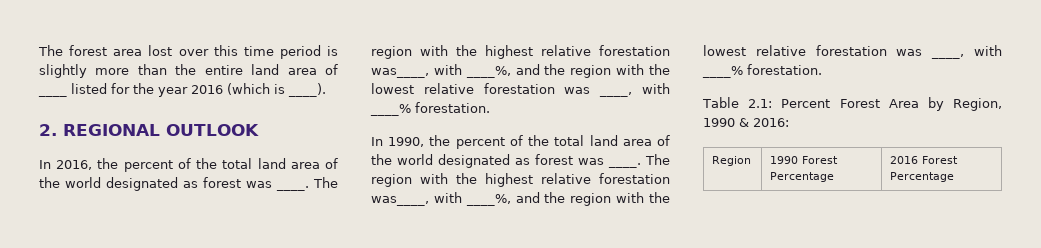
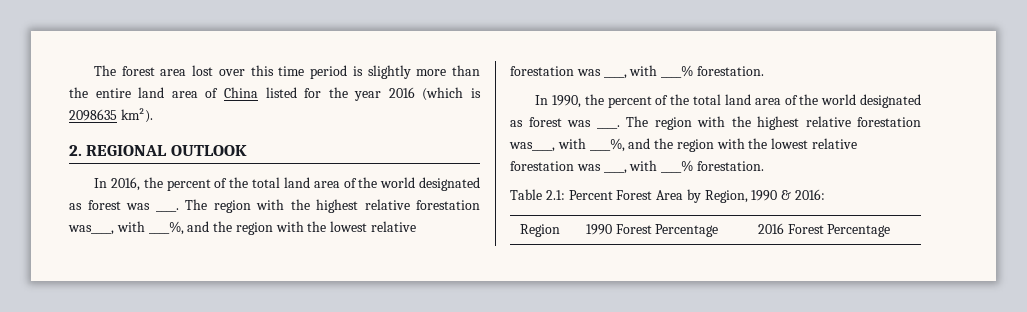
- The forest area lost over this time period is slightly more than the entire land area of ____ listed for the year 2016 (which is ____).
+ The forest area lost over this time period is slightly more than the entire land area of China listed for the year 2016 (which is 2098635 km²).

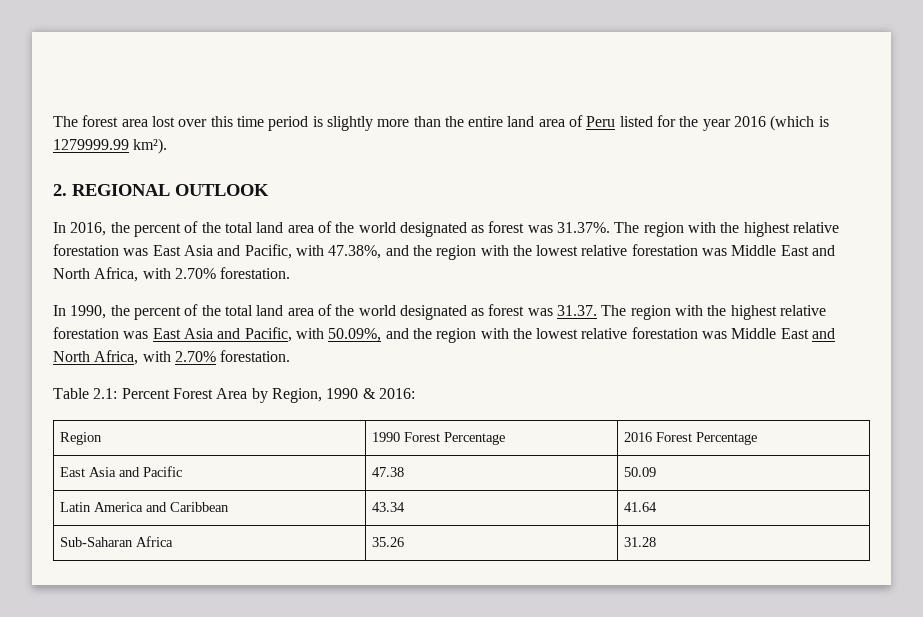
- The forest area lost over this time period is slightly more than the entire land area of China listed for the year 2016 (which is 2098635 km²).
+ The forest area lost over this time period is slightly more than the entire land area of Peru listed for the year 2016 (which is 1279999.99 km²).
- In 2016, the percent of the total land area of the world designated as forest was ____. The region with the highest relative forestation was____, with ____%, and the region with the lowest relative forestation was ____, with ____% forestation.
+ In 2016, the percent of the total land area of the world designated as forest was 31.37%. The region with the highest relative forestation was East Asia and Pacific, with 47.38%, and the region with the lowest relative forestation was Middle East and North Africa, with 2.70% forestation.
- In 1990, the percent of the total land area of the world designated as forest was ____. The region with the highest relative forestation was____, with ____%, and the region with the lowest relative forestation was ____, with ____% forestation.
+ In 1990, the percent of the total land area of the world designated as forest was 31.37. The region with the highest relative forestation was East Asia and Pacific, with 50.09%, and the region with the lowest relative forestation was Middle East and North Africa, with 2.70% forestation.
+ East Asia and Pacific | 47.38 | 50.09
+ Latin America and Caribbean | 43.34 | 41.64
+ Sub-Saharan Africa | 35.26 | 31.28

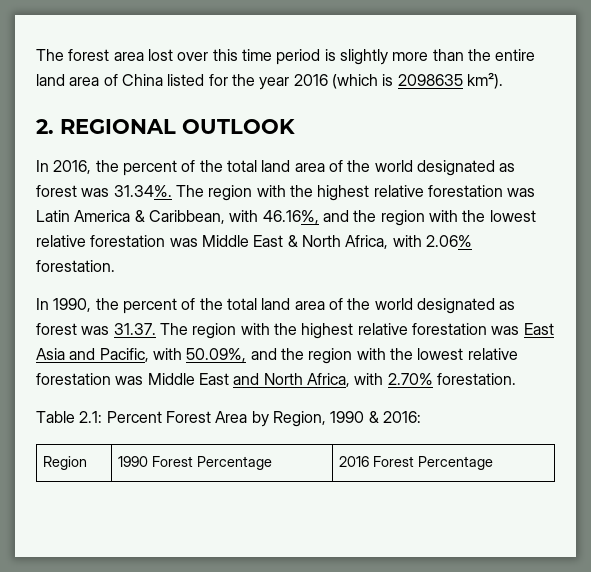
- The forest area lost over this time period is slightly more than the entire land area of Peru listed for the year 2016 (which is 1279999.99 km²).
+ The forest area lost over this time period is slightly more than the entire land area of China listed for the year 2016 (which is 2098635 km²).
- In 2016, the percent of the total land area of the world designated as forest was 31.37%. The region with the highest relative forestation was East Asia and Pacific, with 47.38%, and the region with the lowest relative forestation was Middle East and North Africa, with 2.70% forestation.
+ In 2016, the percent of the total land area of the world designated as forest was 31.34%. The region with the highest relative forestation was Latin America & Caribbean, with 46.16%, and the region with the lowest relative forestation was Middle East & North Africa, with 2.06% forestation.
- East Asia and Pacific | 47.38 | 50.09
- Latin America and Caribbean | 43.34 | 41.64
- Sub-Saharan Africa | 35.26 | 31.28

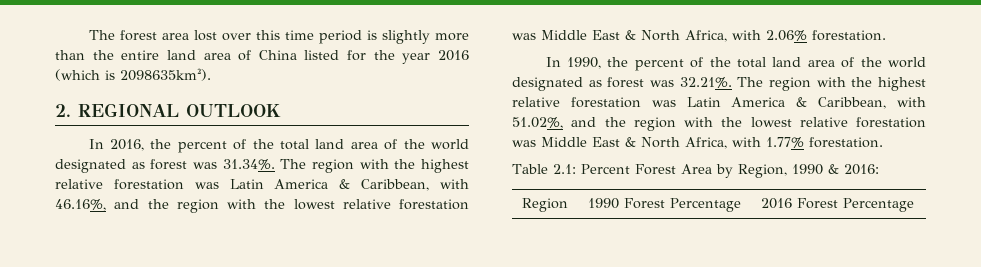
- The forest area lost over this time period is slightly more than the entire land area of China listed for the year 2016 (which is 2098635 km²).
+ The forest area lost over this time period is slightly more than the entire land area of China listed for the year 2016 (which is 2098635km²).
- In 1990, the percent of the total land area of the world designated as forest was 31.37. The region with the highest relative forestation was East Asia and Pacific, with 50.09%, and the region with the lowest relative forestation was Middle East and North Africa, with 2.70% forestation.
+ In 1990, the percent of the total land area of the world designated as forest was 32.21%. The region with the highest relative forestation was Latin America & Caribbean, with 51.02%, and the region with the lowest relative forestation was Middle East & North Africa, with 1.77% forestation.

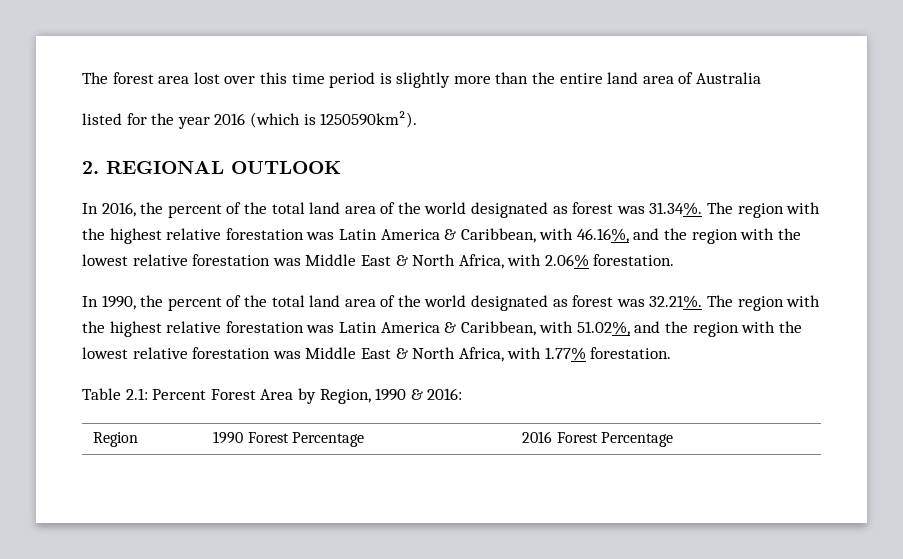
- The forest area lost over this time period is slightly more than the entire land area of China listed for the year 2016 (which is 2098635km²).
+ The forest area lost over this time period is slightly more than the entire land area of Australia
+ listed for the year 2016 (which is 1250590km²).

